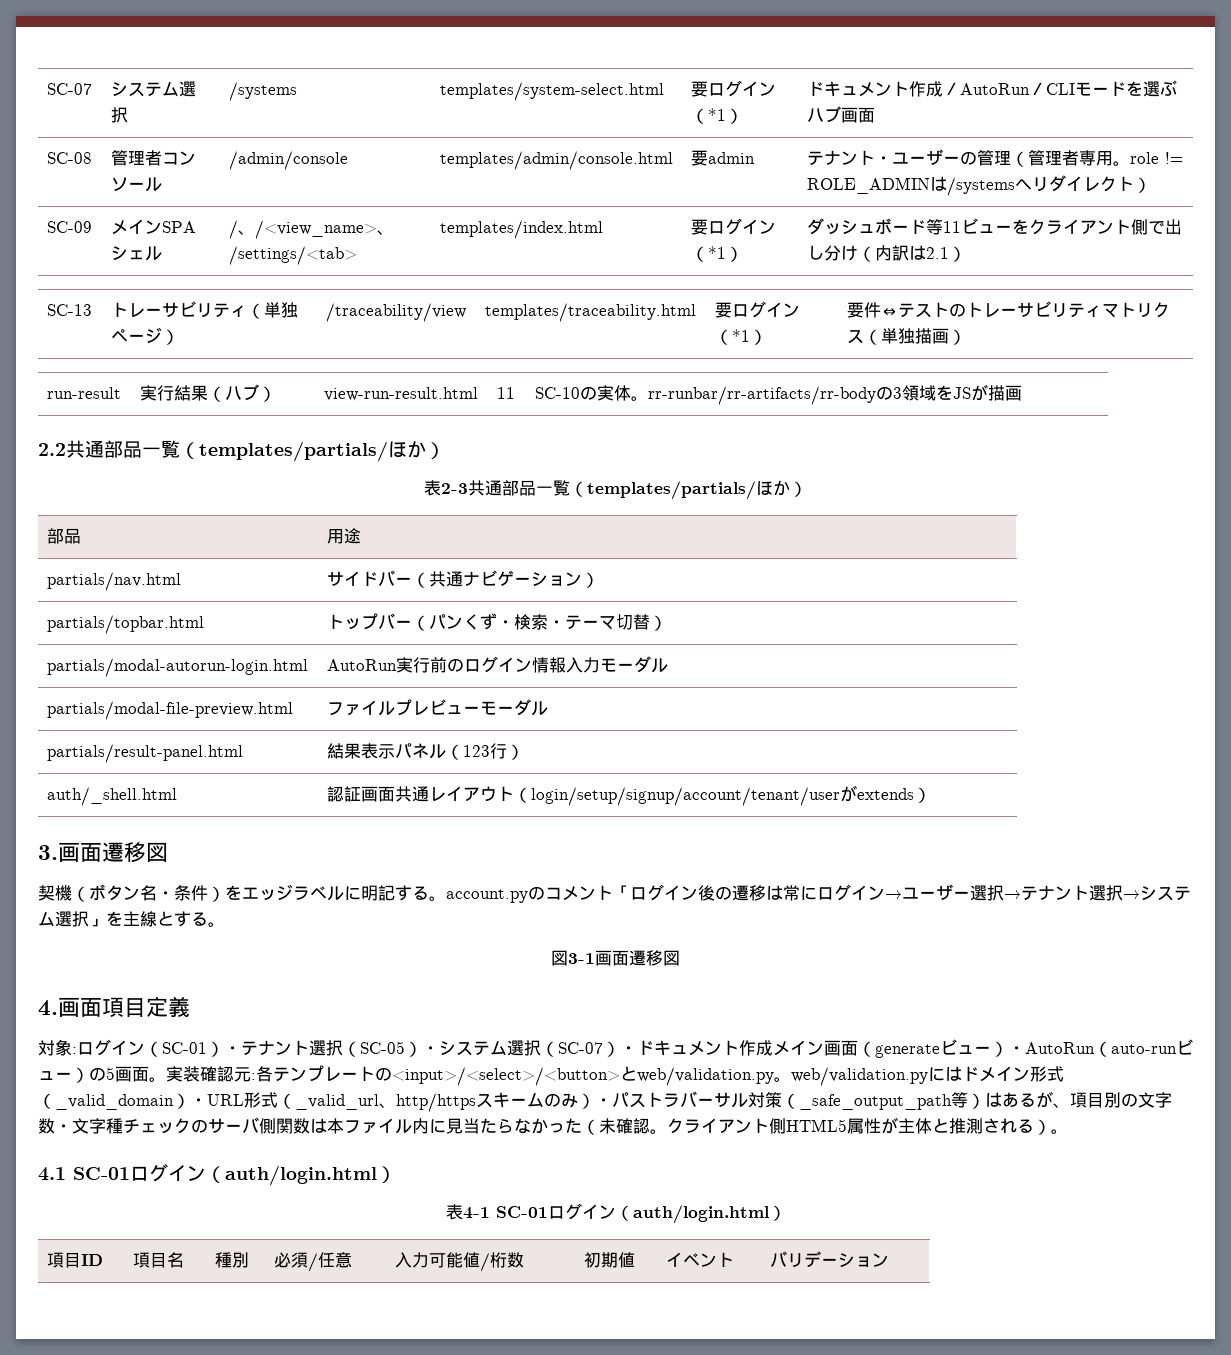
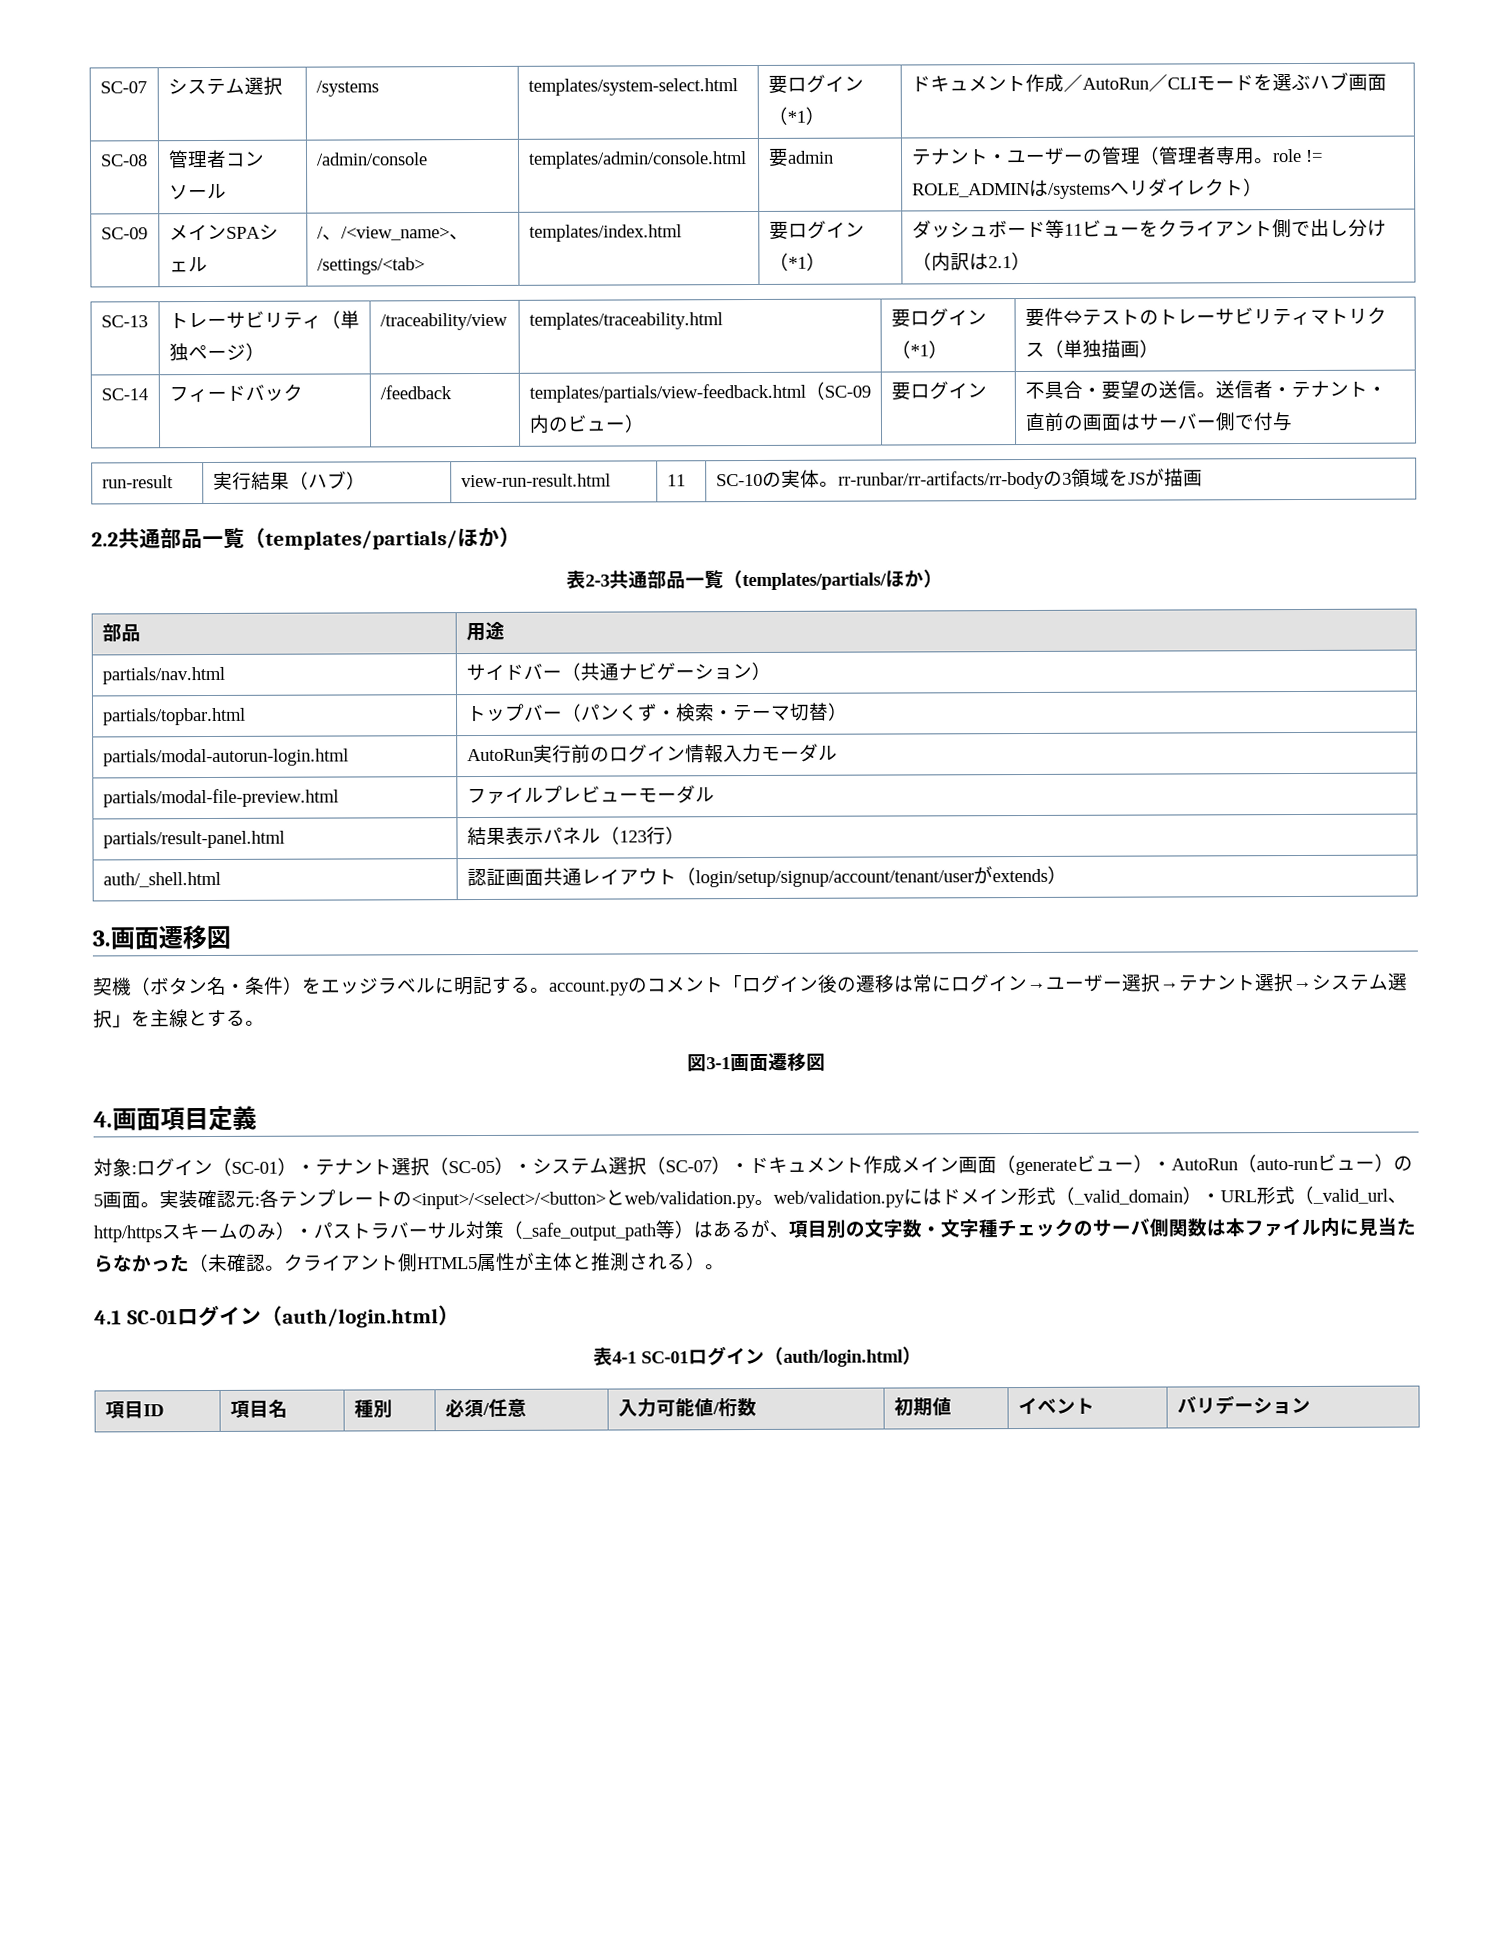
+ SC-14 | フィードバック | /feedback | templates/partials/view-feedback.html（SC-09内のビュー） | 要ログイン | 不具合・要望の送信。送信者・テナント・直前の画面はサーバー側で付与

